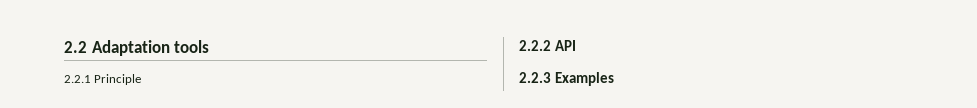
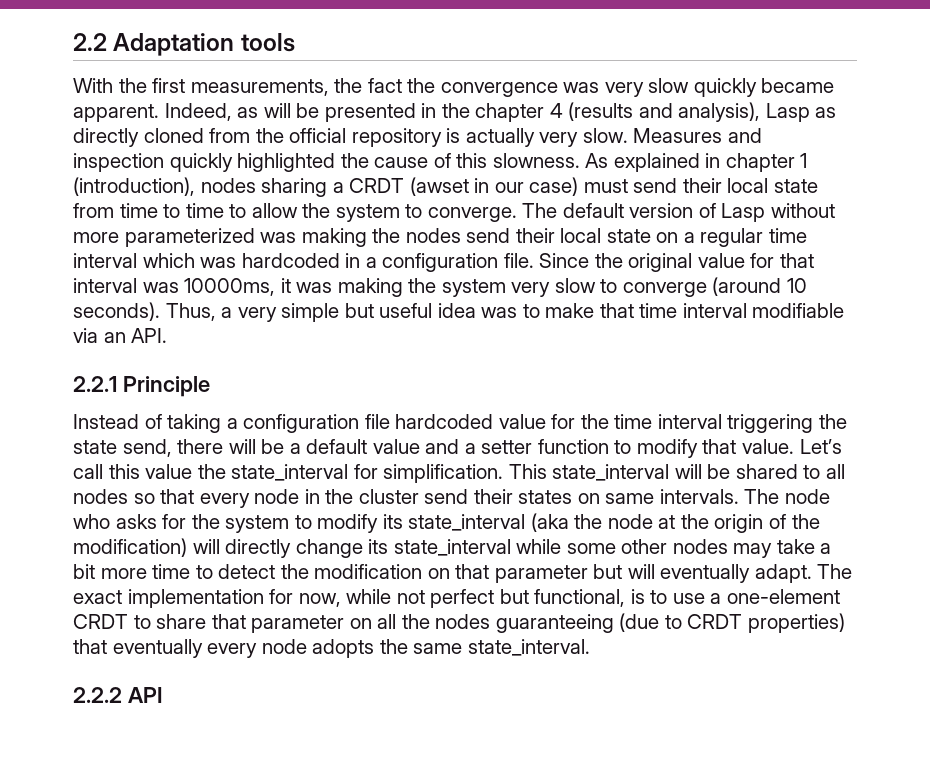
+ With the first measurements, the fact the convergence was very slow quickly became apparent. Indeed, as will be presented in the chapter 4 (results and analysis), Lasp as directly cloned from the official repository is actually very slow. Measures and inspection quickly highlighted the cause of this slowness. As explained in chapter 1 (introduction), nodes sharing a CRDT (awset in our case) must send their local state from time to time to allow the system to converge. The default version of Lasp without more parameterized was making the nodes send their local state on a regular time interval which was hardcoded in a configuration file. Since the original value for that interval was 10000ms, it was making the system very slow to converge (around 10 seconds). Thus, a very simple but useful idea was to make that time interval modifiable via an API.
  2.2.1 Principle
+ Instead of taking a configuration file hardcoded value for the time interval triggering the state send, there will be a default value and a setter function to modify that value. Let’s call this value the state_interval for simplification. This state_interval will be shared to all nodes so that every node in the cluster send their states on same intervals. The node who asks for the system to modify its state_interval (aka the node at the origin of the modification) will directly change its state_interval while some other nodes may take a bit more time to detect the modification on that parameter but will eventually adapt. The exact implementation for now, while not perfect but functional, is to use a one-element CRDT to share that parameter on all the nodes guaranteeing (due to CRDT properties) that eventually every node adopts the same state_interval.
- 2.2.3 Examples

